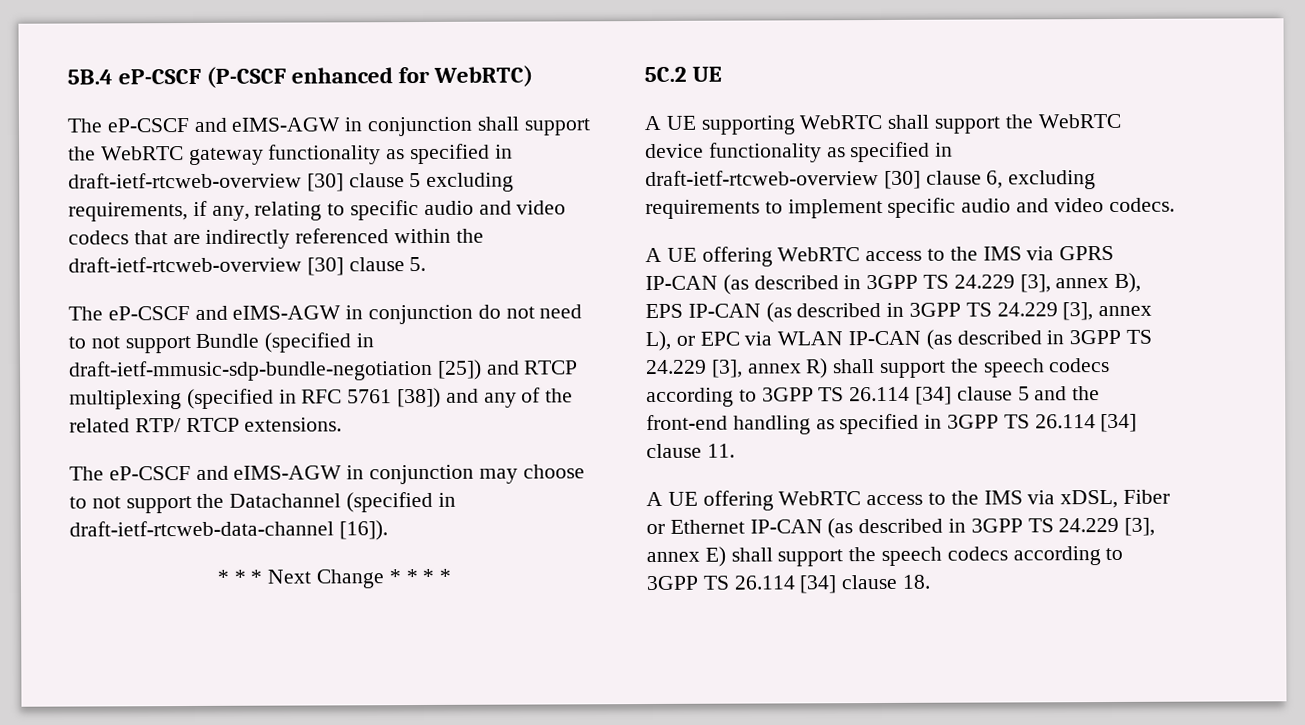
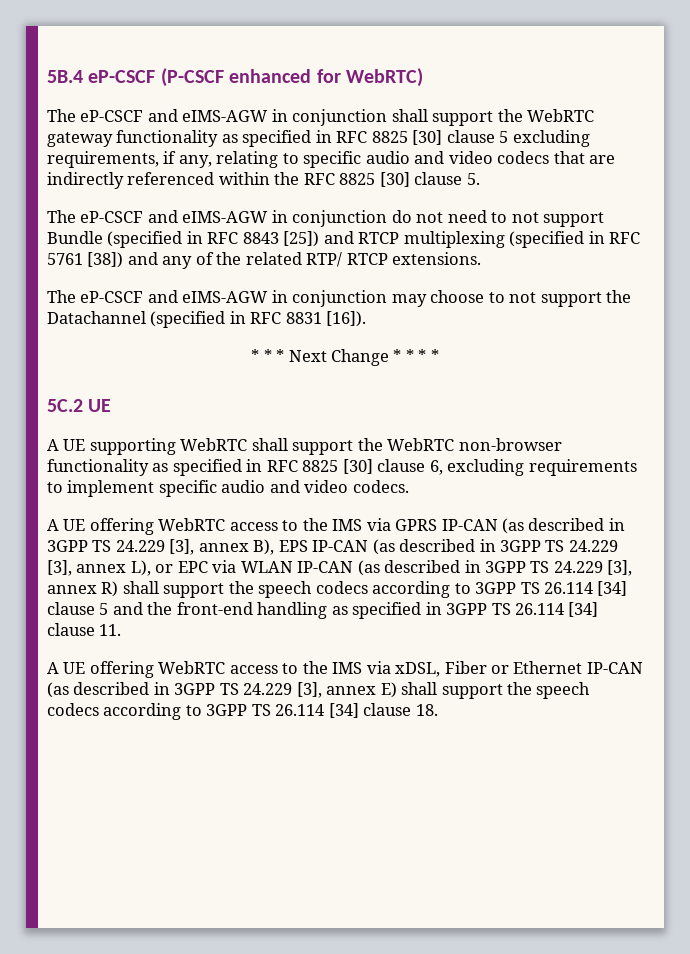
- The eP-CSCF and eIMS-AGW in conjunction shall support the WebRTC gateway functionality as specified in draft-ietf-rtcweb-overview [30] clause 5 excluding requirements, if any, relating to specific audio and video codecs that are indirectly referenced within the draft-ietf-rtcweb-overview [30] clause 5.
+ The eP-CSCF and eIMS-AGW in conjunction shall support the WebRTC gateway functionality as specified in RFC 8825 [30] clause 5 excluding requirements, if any, relating to specific audio and video codecs that are indirectly referenced within the RFC 8825 [30] clause 5.
- The eP-CSCF and eIMS-AGW in conjunction do not need to not support Bundle (specified in draft-ietf-mmusic-sdp-bundle-negotiation [25]) and RTCP multiplexing (specified in RFC 5761 [38]) and any of the related RTP/ RTCP extensions.
+ The eP-CSCF and eIMS-AGW in conjunction do not need to not support Bundle (specified in RFC 8843 [25]) and RTCP multiplexing (specified in RFC 5761 [38]) and any of the related RTP/ RTCP extensions.
- The eP-CSCF and eIMS-AGW in conjunction may choose to not support the Datachannel (specified in draft-ietf-rtcweb-data-channel [16]).
+ The eP-CSCF and eIMS-AGW in conjunction may choose to not support the Datachannel (specified in RFC 8831 [16]).
- A UE supporting WebRTC shall support the WebRTC device functionality as specified in draft-ietf-rtcweb-overview [30] clause 6, excluding requirements to implement specific audio and video codecs.
+ A UE supporting WebRTC shall support the WebRTC non-browser functionality as specified in RFC 8825 [30] clause 6, excluding requirements to implement specific audio and video codecs.

